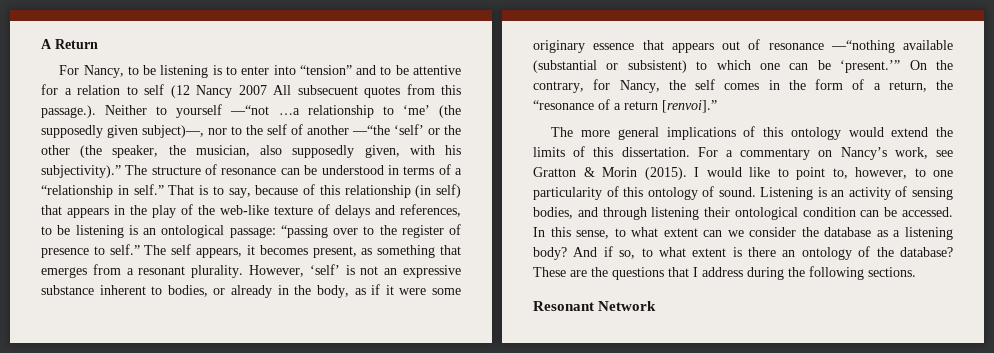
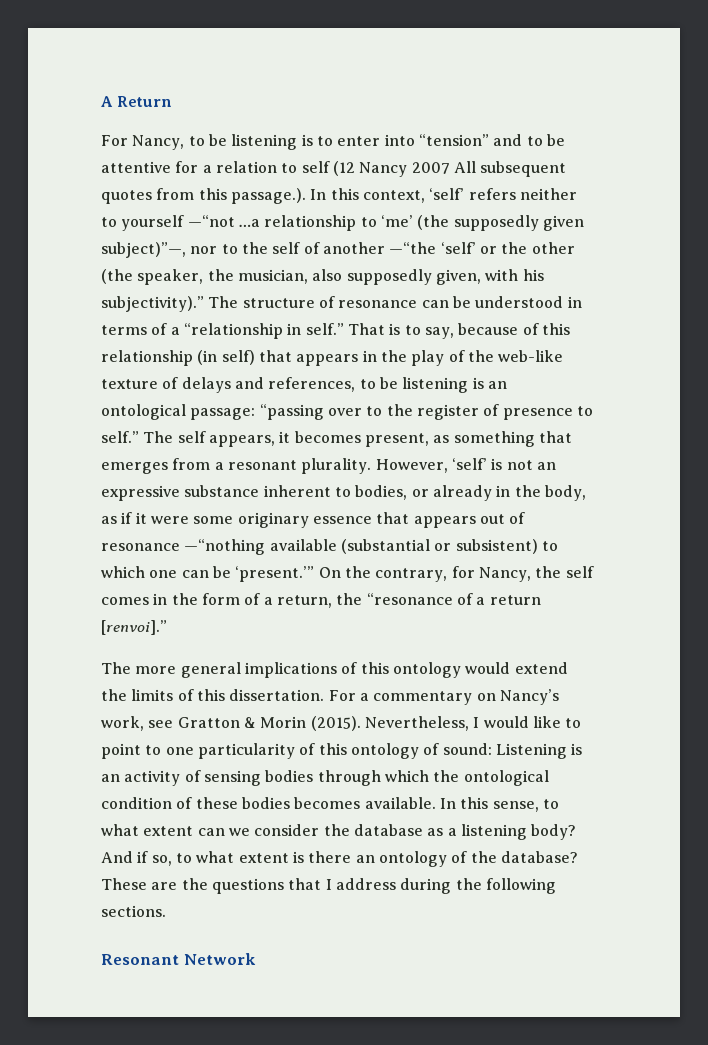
- For Nancy, to be listening is to enter into “tension” and to be attentive for a relation to self (12 Nancy 2007 All subsecuent quotes from this passage.). Neither to yourself —“not …a relationship to ‘me’ (the supposedly given subject)—, nor to the self of another —“the ‘self’ or the other (the speaker, the musician, also supposedly given, with his subjectivity).”
+ For Nancy, to be listening is to enter into “tension” and to be attentive for a relation to self (12 Nancy 2007 All subsequent quotes from this passage.). In this context, ‘self’ refers neither to yourself —“not …a relationship to ‘me’ (the supposedly given subject)”—, nor to the self of another —“the ‘self’ or the other (the speaker, the musician, also supposedly given, with his subjectivity).”
- I would like to point to, however, to one particularity of this ontology of sound. Listening is an activity of sensing bodies, and through listening their ontological condition can be accessed.
+ Nevertheless, I would like to point to one particularity of this ontology of sound: Listening is an activity of sensing bodies through which the ontological condition of these bodies becomes available.

